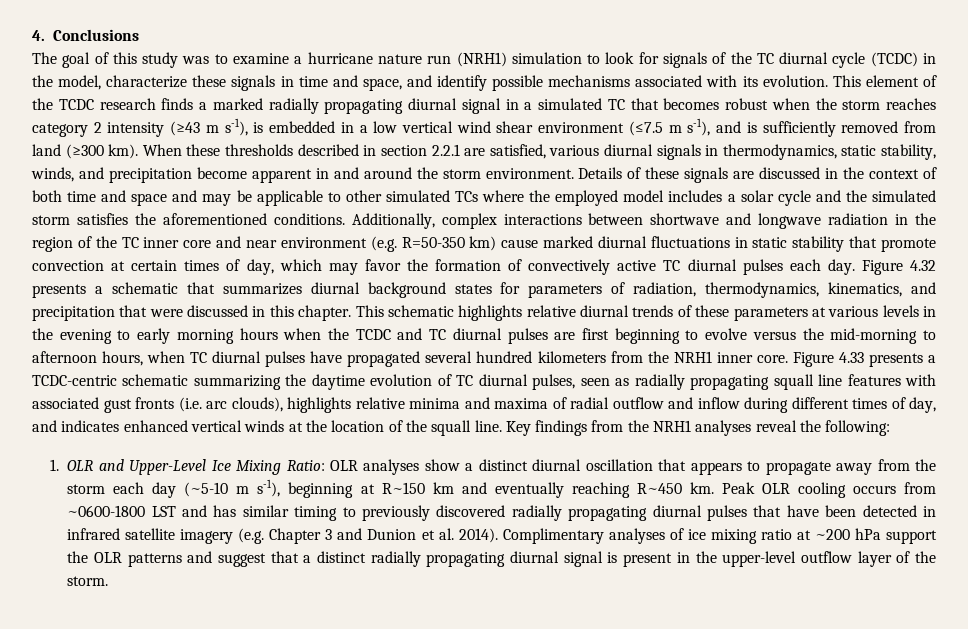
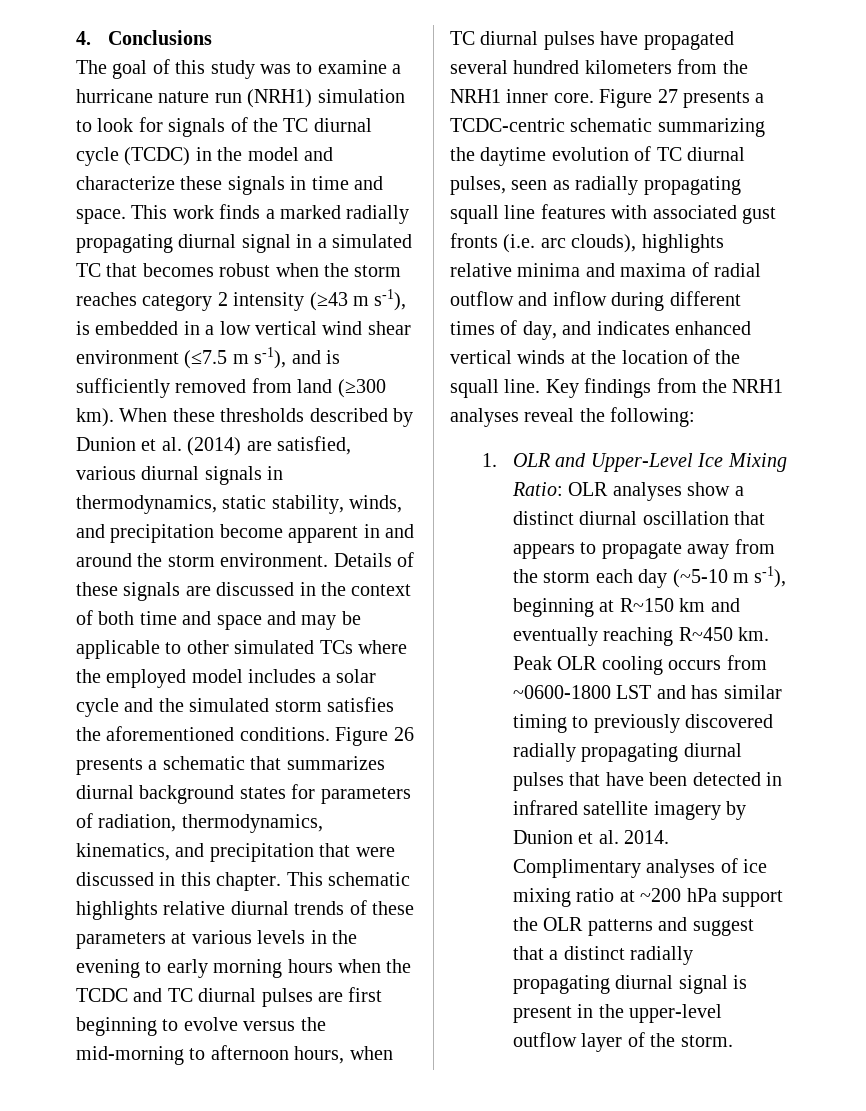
- The goal of this study was to examine a hurricane nature run (NRH1) simulation to look for signals of the TC diurnal cycle (TCDC) in the model, characterize these signals in time and space, and identify possible mechanisms associated with its evolution. This element of the TCDC research finds a marked radially propagating diurnal signal in a simulated TC that becomes robust when the storm reaches category 2 intensity (≥43 m s-1), is embedded in a low vertical wind shear environment (≤7.5 m s-1), and is sufficiently removed from land (≥300 km).
+ The goal of this study was to examine a hurricane nature run (NRH1) simulation to look for signals of the TC diurnal cycle (TCDC) in the model and characterize these signals in time and space. This work finds a marked radially propagating diurnal signal in a simulated TC that becomes robust when the storm reaches category 2 intensity (≥43 m s-1), is embedded in a low vertical wind shear environment (≤7.5 m s-1), and is sufficiently removed from land (≥300 km).
- When these thresholds described in section 2.2.1 are satisfied, various diurnal signals in thermodynamics, static stability, winds, and precipitation become apparent in and around the storm environment.
+ When these thresholds described by Dunion et al. (2014) are satisfied, various diurnal signals in thermodynamics, static stability, winds, and precipitation become apparent in and around the storm environment.
- Additionally, complex interactions between shortwave and longwave radiation in the region of the TC inner core and near environment (e.g. R=50-350 km) cause marked diurnal fluctuations in static stability that promote convection at certain times of day, which may favor the formation of convectively active TC diurnal pulses each day. Figure 4.32 presents a schematic that summarizes diurnal background states for parameters of radiation, thermodynamics, kinematics, and precipitation that were discussed in this chapter.
+ Figure 26 presents a schematic that summarizes diurnal background states for parameters of radiation, thermodynamics, kinematics, and precipitation that were discussed in this chapter.
- Figure 4.33 presents a TCDC-centric schematic summarizing the daytime evolution of TC diurnal pulses, seen as radially propagating squall line features with associated gust fronts (i.e. arc clouds), highlights relative minima and maxima of radial outflow and inflow during different times of day, and indicates enhanced vertical winds at the location of the squall line.
+ Figure 27 presents a TCDC-centric schematic summarizing the daytime evolution of TC diurnal pulses, seen as radially propagating squall line features with associated gust fronts (i.e. arc clouds), highlights relative minima and maxima of radial outflow and inflow during different times of day, and indicates enhanced vertical winds at the location of the squall line.
- Peak OLR cooling occurs from ~0600-1800 LST and has similar timing to previously discovered radially propagating diurnal pulses that have been detected in infrared satellite imagery (e.g. Chapter 3 and Dunion et al. 2014).
+ Peak OLR cooling occurs from ~0600-1800 LST and has similar timing to previously discovered radially propagating diurnal pulses that have been detected in infrared satellite imagery by Dunion et al. 2014.

